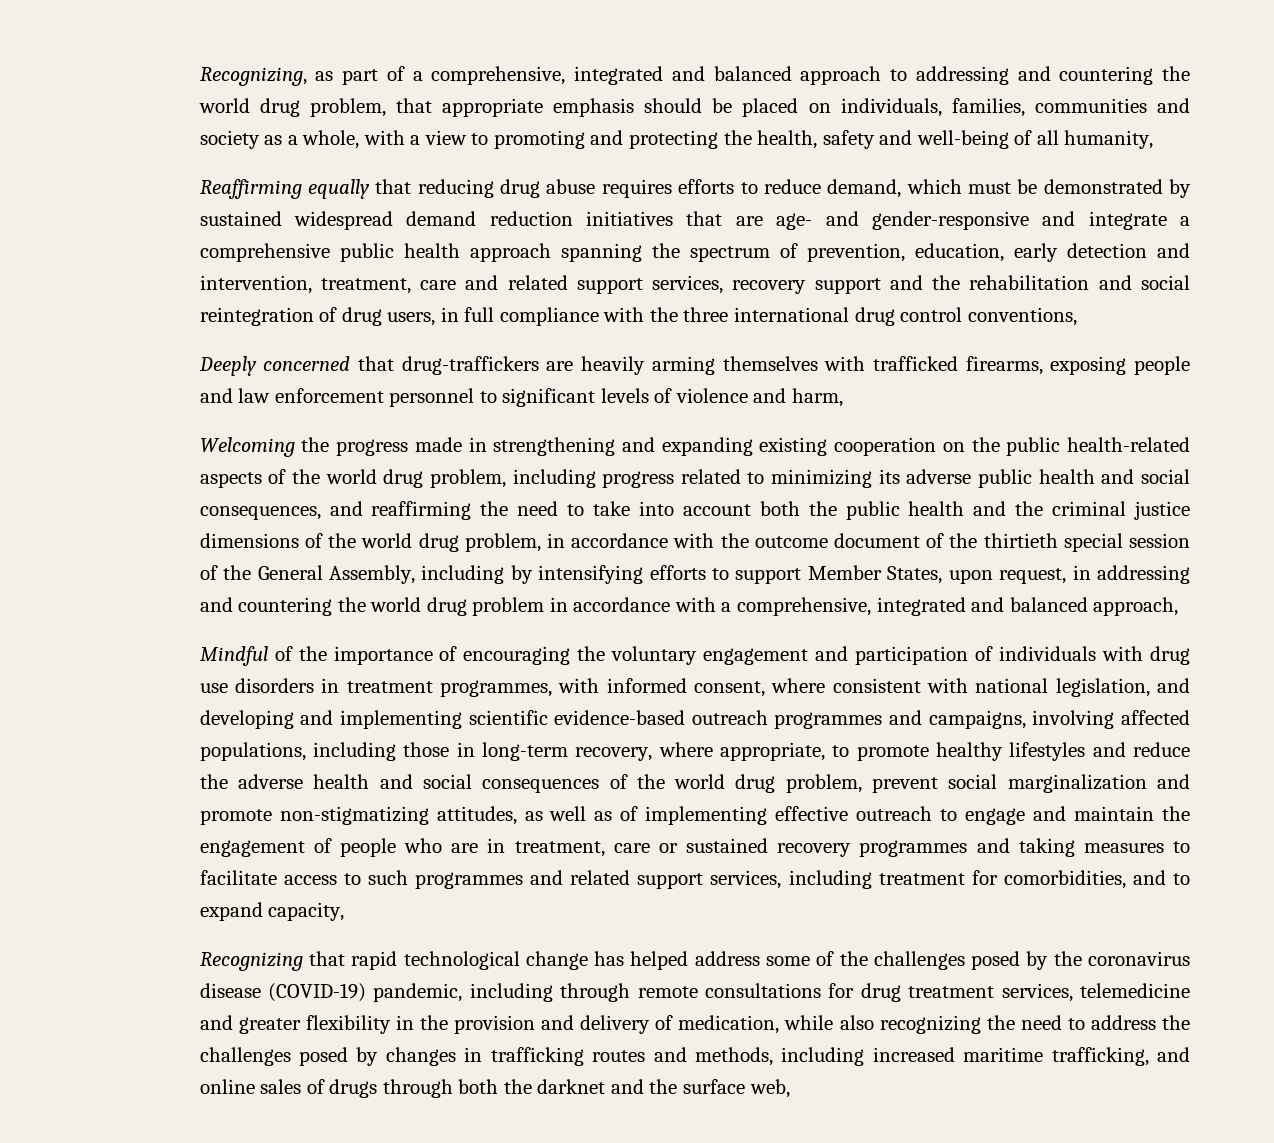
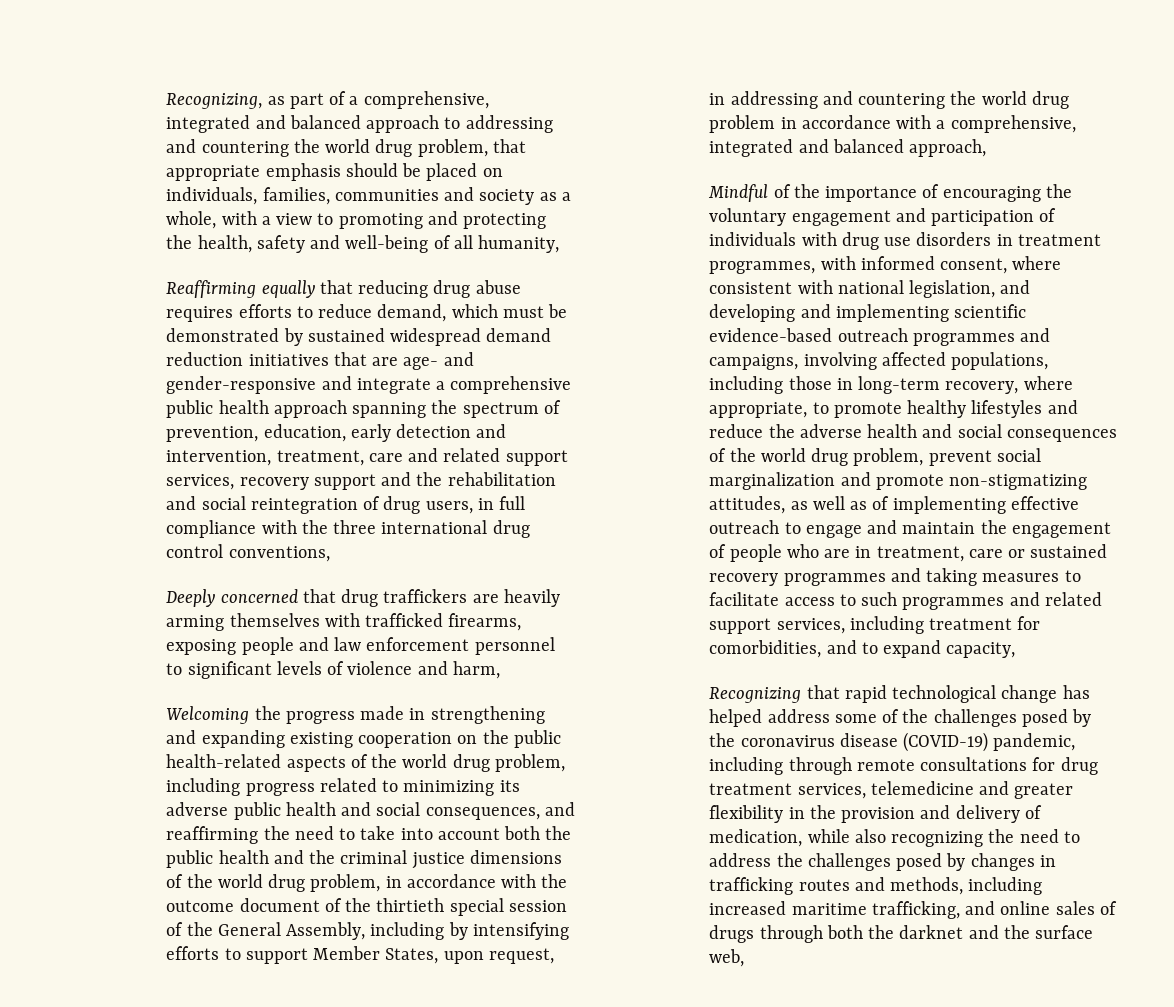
- Deeply concerned that drug-traffickers are heavily arming themselves with trafficked firearms, exposing people and law enforcement personnel to significant levels of violence and harm,
+ Deeply concerned that drug traffickers are heavily arming themselves with trafficked firearms, exposing people and law enforcement personnel to significant levels of violence and harm,

